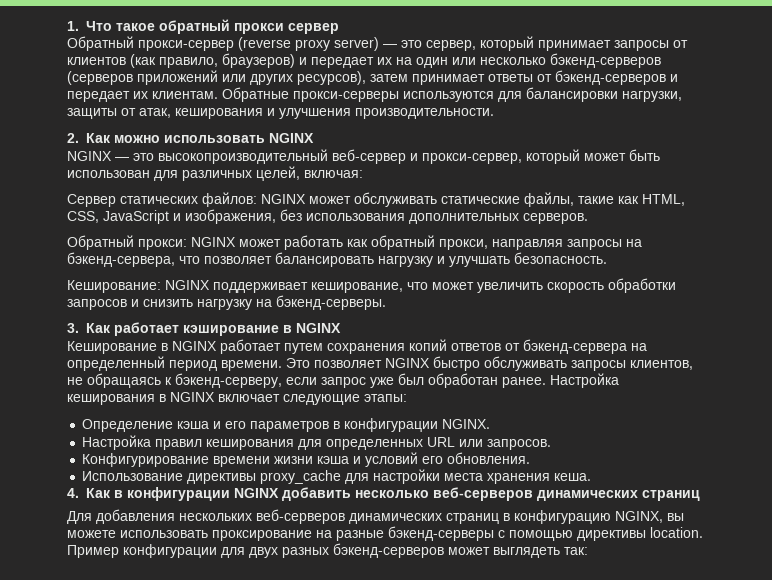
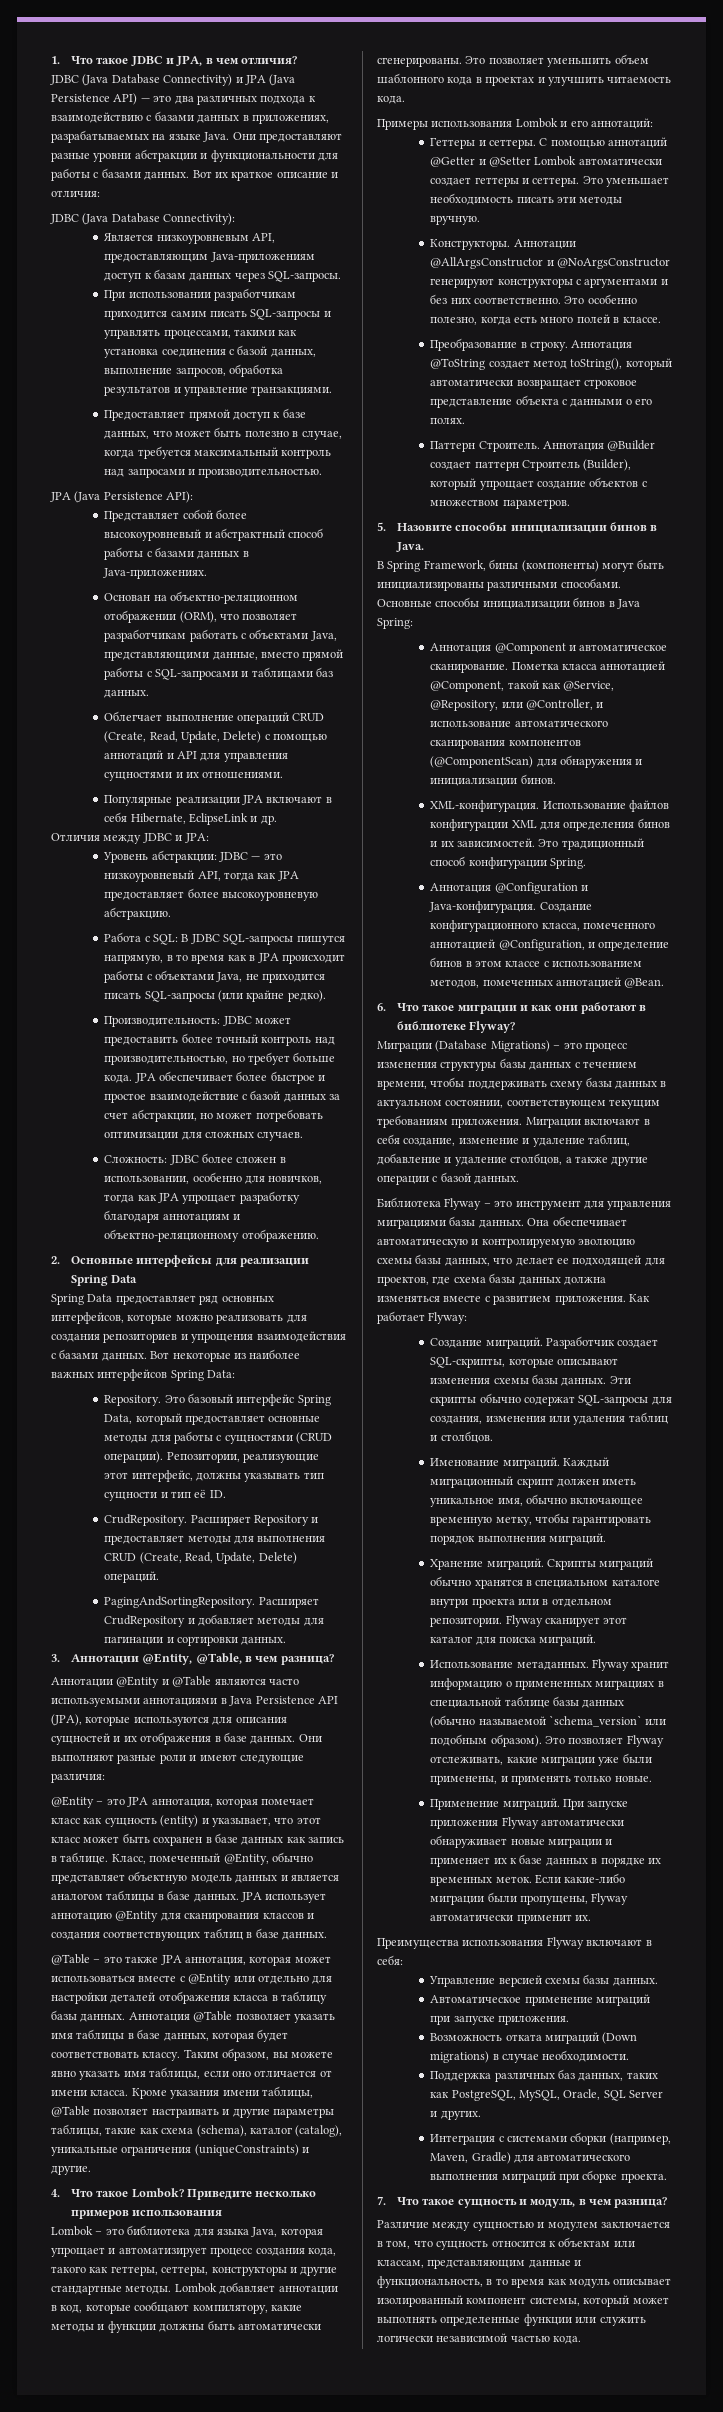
- 1. Что такое обратный прокси сервер
- Обратный прокси-сервер (reverse proxy server) — это сервер, который принимает запросы от клиентов (как правило, браузеров) и передает их на один или несколько бэкенд-серверов (серверов приложений или других ресурсов), затем принимает ответы от бэкенд-серверов и передает их клиентам. Обратные прокси-серверы используются для балансировки нагрузки, защиты от атак, кеширования и улучшения производительности.
- 2. Как можно использовать NGINX
- NGINX — это высокопроизводительный веб-сервер и прокси-сервер, который может быть использован для различных целей, включая:
- Сервер статических файлов: NGINX может обслуживать статические файлы, такие как HTML, CSS, JavaScript и изображения, без использования дополнительных серверов.
- Обратный прокси: NGINX может работать как обратный прокси, направляя запросы на бэкенд-сервера, что позволяет балансировать нагрузку и улучшать безопасность.
- Кеширование: NGINX поддерживает кеширование, что может увеличить скорость обработки запросов и снизить нагрузку на бэкенд-серверы.
- 3. Как работает кэширование в NGINX
- Кеширование в NGINX работает путем сохранения копий ответов от бэкенд-сервера на определенный период времени. Это позволяет NGINX быстро обслуживать запросы клиентов, не обращаясь к бэкенд-серверу, если запрос уже был обработан ранее. Настройка кеширования в NGINX включает следующие этапы:
- Определение кэша и его параметров в конфигурации NGINX.
- Настройка правил кеширования для определенных URL или запросов.
- Конфигурирование времени жизни кэша и условий его обновления.
- Использование директивы proxy_cache для настройки места хранения кеша.
- 4. Как в конфигурации NGINX добавить несколько веб-серверов динамических страниц
- Для добавления нескольких веб-серверов динамических страниц в конфигурацию NGINX, вы можете использовать проксирование на разные бэкенд-серверы с помощью директивы location. Пример конфигурации для двух разных бэкенд-серверов может выглядеть так:
+ 1. Что такое JDBC и JPA, в чем отличия?
+ JDBC (Java Database Connectivity) и JPA (Java Persistence API) — это два различных подхода к взаимодействию с базами данных в приложениях, разрабатываемых на языке Java. Они предоставляют разные уровни абстракции и функциональности для работы с базами данных. Вот их краткое описание и отличия:
+ JDBC (Java Database Connectivity):
+ Является низкоуровневым API, предоставляющим Java-приложениям доступ к базам данных через SQL-запросы.
+ При использовании разработчикам приходится самим писать SQL-запросы и управлять процессами, такими как установка соединения с базой данных, выполнение запросов, обработка результатов и управление транзакциями.
+ Предоставляет прямой доступ к базе данных, что может быть полезно в случае, когда требуется максимальный контроль над запросами и производительностью.
+ JPA (Java Persistence API):
+ Представляет собой более высокоуровневый и абстрактный способ работы с базами данных в Java-приложениях.
+ Основан на объектно-реляционном отображении (ORM), что позволяет разработчикам работать с объектами Java, представляющими данные, вместо прямой работы с SQL-запросами и таблицами баз данных.
+ Облегчает выполнение операций CRUD (Create, Read, Update, Delete) с помощью аннотаций и API для управления сущностями и их отношениями.
+ Популярные реализации JPA включают в себя Hibernate, EclipseLink и др.
+ Отличия между JDBC и JPA:
+ Уровень абстракции: JDBC — это низкоуровневый API, тогда как JPA предоставляет более высокоуровневую абстракцию.
+ Работа с SQL: В JDBC SQL-запросы пишутся напрямую, в то время как в JPA происходит работы с объектами Java, не приходится писать SQL-запросы (или крайне редко).
+ Производительность: JDBC может предоставить более точный контроль над производительностью, но требует больше кода. JPA обеспечивает более быстрое и простое взаимодействие с базой данных за счет абстракции, но может потребовать оптимизации для сложных случаев.
+ Сложность: JDBC более сложен в использовании, особенно для новичков, тогда как JPA упрощает разработку благодаря аннотациям и объектно-реляционному отображению.
+ 2. Основные интерфейсы для реализации Spring Data
+ Spring Data предоставляет ряд основных интерфейсов, которые можно реализовать для создания репозиториев и упрощения взаимодействия с базами данных. Вот некоторые из наиболее важных интерфейсов Spring Data:
+ Repository. Это базовый интерфейс Spring Data, который предоставляет основные методы для работы с сущностями (CRUD операции). Репозитории, реализующие этот интерфейс, должны указывать тип сущности и тип её ID.
+ CrudRepository. Расширяет Repository и предоставляет методы для выполнения CRUD (Create, Read, Update, Delete) операций.
+ PagingAndSortingRepository. Расширяет CrudRepository и добавляет методы для пагинации и сортировки данных.
+ 3. Аннотации @Entity, @Table, в чем разница?
+ Аннотации @Entity и @Table являются часто используемыми аннотациями в Java Persistence API (JPA), которые используются для описания сущностей и их отображения в базе данных. Они выполняют разные роли и имеют следующие различия:
+ @Entity – это JPA аннотация, которая помечает класс как сущность (entity) и указывает, что этот класс может быть сохранен в базе данных как запись в таблице. Класс, помеченный @Entity, обычно представляет объектную модель данных и является аналогом таблицы в базе данных. JPA использует аннотацию @Entity для сканирования классов и создания соответствующих таблиц в базе данных.
+ @Table – это также JPA аннотация, которая может использоваться вместе с @Entity или отдельно для настройки деталей отображения класса в таблицу базы данных. Аннотация @Table позволяет указать имя таблицы в базе данных, которая будет соответствовать классу. Таким образом, вы можете явно указать имя таблицы, если оно отличается от имени класса. Кроме указания имени таблицы, @Table позволяет настраивать и другие параметры таблицы, такие как схема (schema), каталог (catalog), уникальные ограничения (uniqueConstraints) и другие.
+ 4. Что такое Lombok? Приведите несколько примеров использования
+ Lombok – это библиотека для языка Java, которая упрощает и автоматизирует процесс создания кода, такого как геттеры, сеттеры, конструкторы и другие стандартные методы. Lombok добавляет аннотации в код, которые сообщают компилятору, какие методы и функции должны быть автоматически сгенерированы. Это позволяет уменьшить объем шаблонного кода в проектах и улучшить читаемость кода.
+ Примеры использования Lombok и его аннотаций:
+ Геттеры и сеттеры. С помощью аннотаций @Getter и @Setter Lombok автоматически создает геттеры и сеттеры. Это уменьшает необходимость писать эти методы вручную.
+ Конструкторы. Аннотации @AllArgsConstructor и @NoArgsConstructor генерируют конструкторы с аргументами и без них соответственно. Это особенно полезно, когда есть много полей в классе.
+ Преобразование в строку. Аннотация @ToString создает метод toString(), который автоматически возвращает строковое представление объекта с данными о его полях.
+ Паттерн Строитель. Аннотация @Builder создает паттерн Строитель (Builder), который упрощает создание объектов с множеством параметров.
+ 5. Назовите способы инициализации бинов в Java.
+ В Spring Framework, бины (компоненты) могут быть инициализированы различными способами. Основные способы инициализации бинов в Java Spring:
+ Аннотация @Component и автоматическое сканирование. Пометка класса аннотацией @Component, такой как @Service, @Repository, или @Controller, и использование автоматического сканирования компонентов (@ComponentScan) для обнаружения и инициализации бинов.
+ XML-конфигурация. Использование файлов конфигурации XML для определения бинов и их зависимостей. Это традиционный способ конфигурации Spring.
+ Аннотация @Configuration и Java-конфигурация. Создание конфигурационного класса, помеченного аннотацией @Configuration, и определение бинов в этом классе с использованием методов, помеченных аннотацией @Bean.
+ 6. Что такое миграции и как они работают в библиотеке Flyway?
+ Миграции (Database Migrations) – это процесс изменения структуры базы данных с течением времени, чтобы поддерживать схему базы данных в актуальном состоянии, соответствующем текущим требованиям приложения. Миграции включают в себя создание, изменение и удаление таблиц, добавление и удаление столбцов, а также другие операции с базой данных.
+ Библиотека Flyway – это инструмент для управления миграциями базы данных. Она обеспечивает автоматическую и контролируемую эволюцию схемы базы данных, что делает ее подходящей для проектов, где схема базы данных должна изменяться вместе с развитием приложения. Как работает Flyway:
+ Создание миграций. Разработчик создает SQL-скрипты, которые описывают изменения схемы базы данных. Эти скрипты обычно содержат SQL-запросы для создания, изменения или удаления таблиц и столбцов.
+ Именование миграций. Каждый миграционный скрипт должен иметь уникальное имя, обычно включающее временную метку, чтобы гарантировать порядок выполнения миграций.
+ Хранение миграций. Скрипты миграций обычно хранятся в специальном каталоге внутри проекта или в отдельном репозитории. Flyway сканирует этот каталог для поиска миграций.
+ Использование метаданных. Flyway хранит информацию о примененных миграциях в специальной таблице базы данных (обычно называемой `schema_version` или подобным образом). Это позволяет Flyway отслеживать, какие миграции уже были применены, и применять только новые.
+ Применение миграций. При запуске приложения Flyway автоматически обнаруживает новые миграции и применяет их к базе данных в порядке их временных меток. Если какие-либо миграции были пропущены, Flyway автоматически применит их.
+ Преимущества использования Flyway включают в себя:
+ Управление версией схемы базы данных.
+ Автоматическое применение миграций при запуске приложения.
+ Возможность отката миграций (Down migrations) в случае необходимости.
+ Поддержка различных баз данных, таких как PostgreSQL, MySQL, Oracle, SQL Server и других.
+ Интеграция с системами сборки (например, Maven, Gradle) для автоматического выполнения миграций при сборке проекта.
+ 7. Что такое сущность и модуль, в чем разница?
+ Различие между сущностью и модулем заключается в том, что сущность относится к объектам или классам, представляющим данные и функциональность, в то время как модуль описывает изолированный компонент системы, который может выполнять определенные функции или служить логически независимой частью кода.

